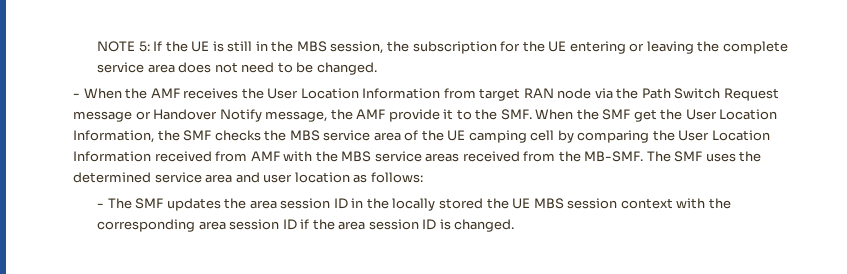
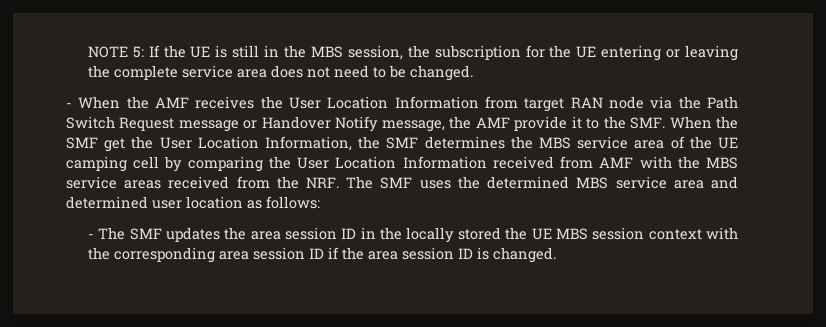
- - When the AMF receives the User Location Information from target RAN node via the Path Switch Request message or Handover Notify message, the AMF provide it to the SMF. When the SMF get the User Location Information, the SMF checks the MBS service area of the UE camping cell by comparing the User Location Information received from AMF with the MBS service areas received from the MB-SMF. The SMF uses the determined service area and user location as follows:
+ - When the AMF receives the User Location Information from target RAN node via the Path Switch Request message or Handover Notify message, the AMF provide it to the SMF. When the SMF get the User Location Information, the SMF determines the MBS service area of the UE camping cell by comparing the User Location Information received from AMF with the MBS service areas received from the NRF. The SMF uses the determined MBS service area and determined user location as follows:

